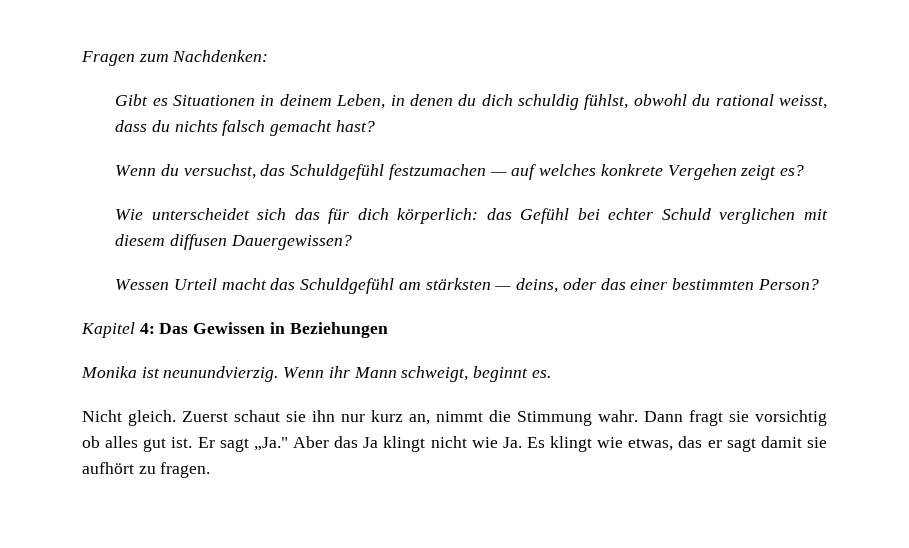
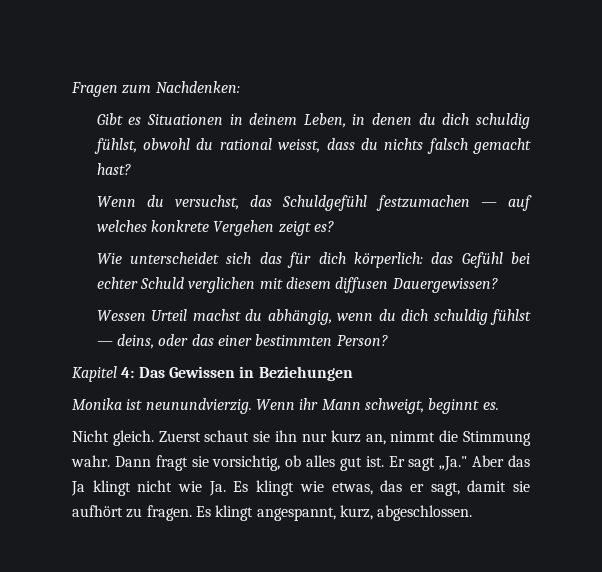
- Wessen Urteil macht das Schuldgefühl am stärksten — deins, oder das einer bestimmten Person?
+ Wessen Urteil machst du abhängig, wenn du dich schuldig fühlst — deins, oder das einer bestimmten Person?
- Dann fragt sie vorsichtig ob alles gut ist.
+ Dann fragt sie vorsichtig, ob alles gut ist.
- Aber das Ja klingt nicht wie Ja. Es klingt wie etwas, das er sagt damit sie aufhört zu fragen.
+ Aber das Ja klingt nicht wie Ja. Es klingt wie etwas, das er sagt, damit sie aufhört zu fragen.
+ Es klingt angespannt, kurz, abgeschlossen.

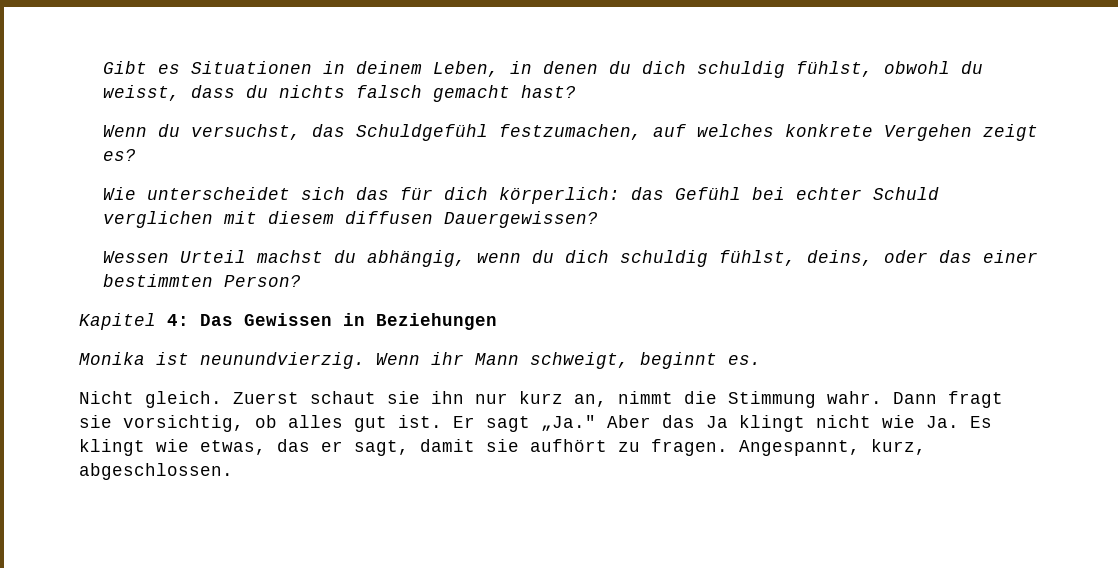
- Fragen zum Nachdenken:
- Gibt es Situationen in deinem Leben, in denen du dich schuldig fühlst, obwohl du rational weisst, dass du nichts falsch gemacht hast?
+ Gibt es Situationen in deinem Leben, in denen du dich schuldig fühlst, obwohl du weisst, dass du nichts falsch gemacht hast?
- Wenn du versuchst, das Schuldgefühl festzumachen — auf welches konkrete Vergehen zeigt es?
+ Wenn du versuchst, das Schuldgefühl festzumachen, auf welches konkrete Vergehen zeigt es?
- Wessen Urteil machst du abhängig, wenn du dich schuldig fühlst — deins, oder das einer bestimmten Person?
+ Wessen Urteil machst du abhängig, wenn du dich schuldig fühlst, deins, oder das einer bestimmten Person?
- Es klingt angespannt, kurz, abgeschlossen.
+ Angespannt, kurz, abgeschlossen.

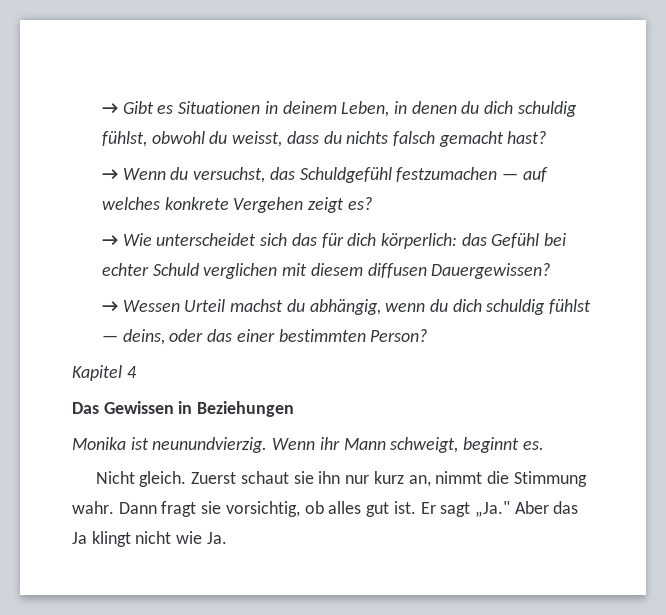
- Gibt es Situationen in deinem Leben, in denen du dich schuldig fühlst, obwohl du weisst, dass du nichts falsch gemacht hast?
+ → Gibt es Situationen in deinem Leben, in denen du dich schuldig fühlst, obwohl du weisst, dass du nichts falsch gemacht hast?
- Wenn du versuchst, das Schuldgefühl festzumachen, auf welches konkrete Vergehen zeigt es?
+ → Wenn du versuchst, das Schuldgefühl festzumachen — auf welches konkrete Vergehen zeigt es?
- Wie unterscheidet sich das für dich körperlich: das Gefühl bei echter Schuld verglichen mit diesem diffusen Dauergewissen?
+ → Wie unterscheidet sich das für dich körperlich: das Gefühl bei echter Schuld verglichen mit diesem diffusen Dauergewissen?
- Wessen Urteil machst du abhängig, wenn du dich schuldig fühlst, deins, oder das einer bestimmten Person?
+ → Wessen Urteil machst du abhängig, wenn du dich schuldig fühlst — deins, oder das einer bestimmten Person?
- Kapitel 4: Das Gewissen in Beziehungen
+ Kapitel 4
+ Das Gewissen in Beziehungen
- Aber das Ja klingt nicht wie Ja. Es klingt wie etwas, das er sagt, damit sie aufhört zu fragen. Angespannt, kurz, abgeschlossen.
+ Aber das Ja klingt nicht wie Ja.

